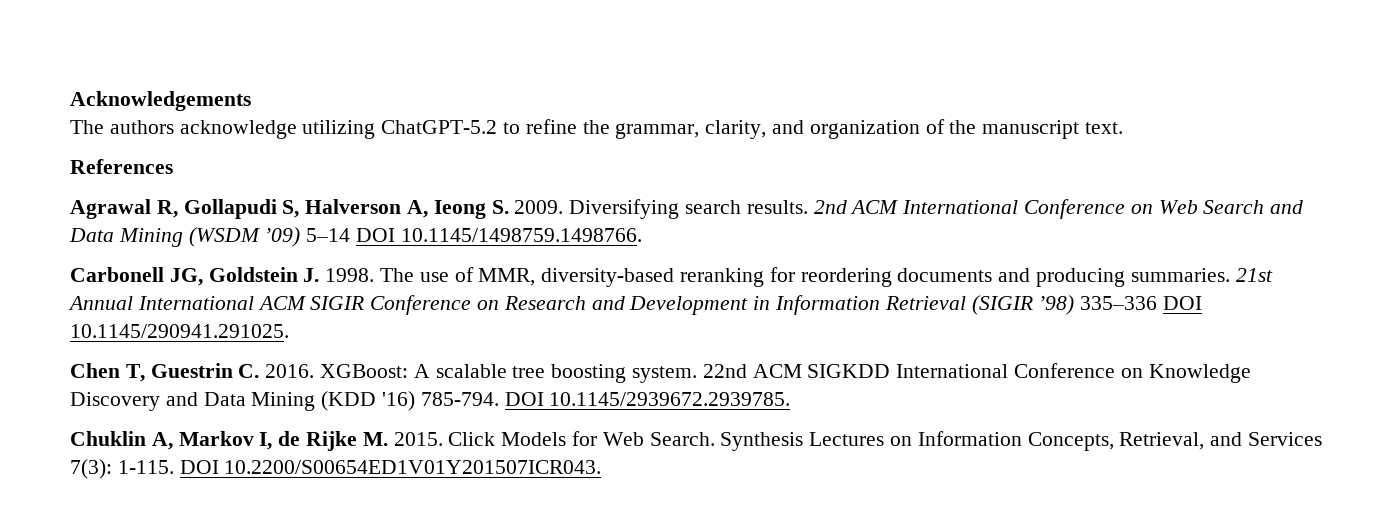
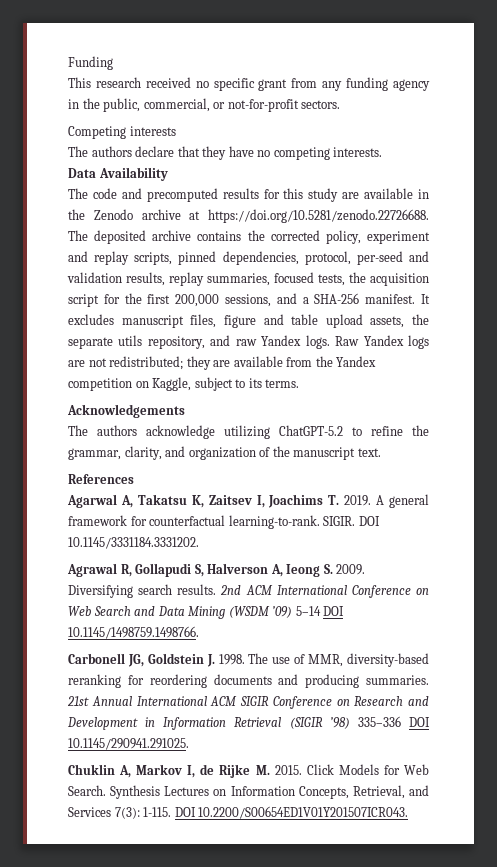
+ Funding
+ This research received no specific grant from any funding agency in the public, commercial, or not-for-profit sectors.
+ Competing interests
+ The authors declare that they have no competing interests.
+ Data Availability
+ The code and precomputed results for this study are available in the Zenodo archive at https://doi.org/10.5281/zenodo.22726688. The deposited archive contains the corrected policy, experiment and replay scripts, pinned dependencies, protocol, per-seed and validation results, replay summaries, focused tests, the acquisition script for the first 200,000 sessions, and a SHA-256 manifest. It excludes manuscript files, figure and table upload assets, the separate utils repository, and raw Yandex logs. Raw Yandex logs are not redistributed; they are available from the Yandex competition on Kaggle, subject to its terms.
+ Agarwal A, Takatsu K, Zaitsev I, Joachims T. 2019. A general framework for counterfactual learning-to-rank. SIGIR. DOI 10.1145/3331184.3331202.
- Chen T, Guestrin C. 2016. XGBoost: A scalable tree boosting system. 22nd ACM SIGKDD International Conference on Knowledge Discovery and Data Mining (KDD '16) 785-794. DOI 10.1145/2939672.2939785.

